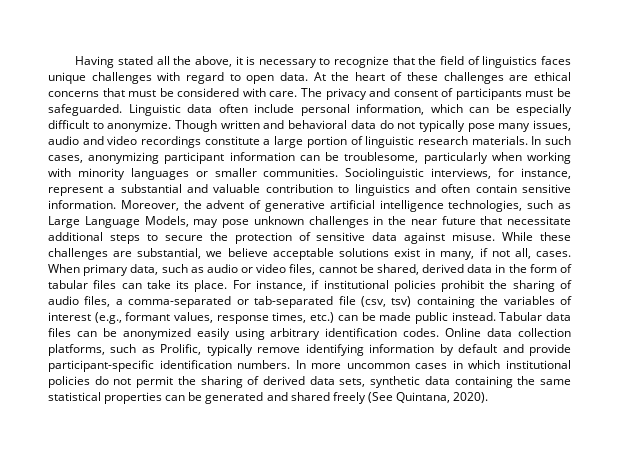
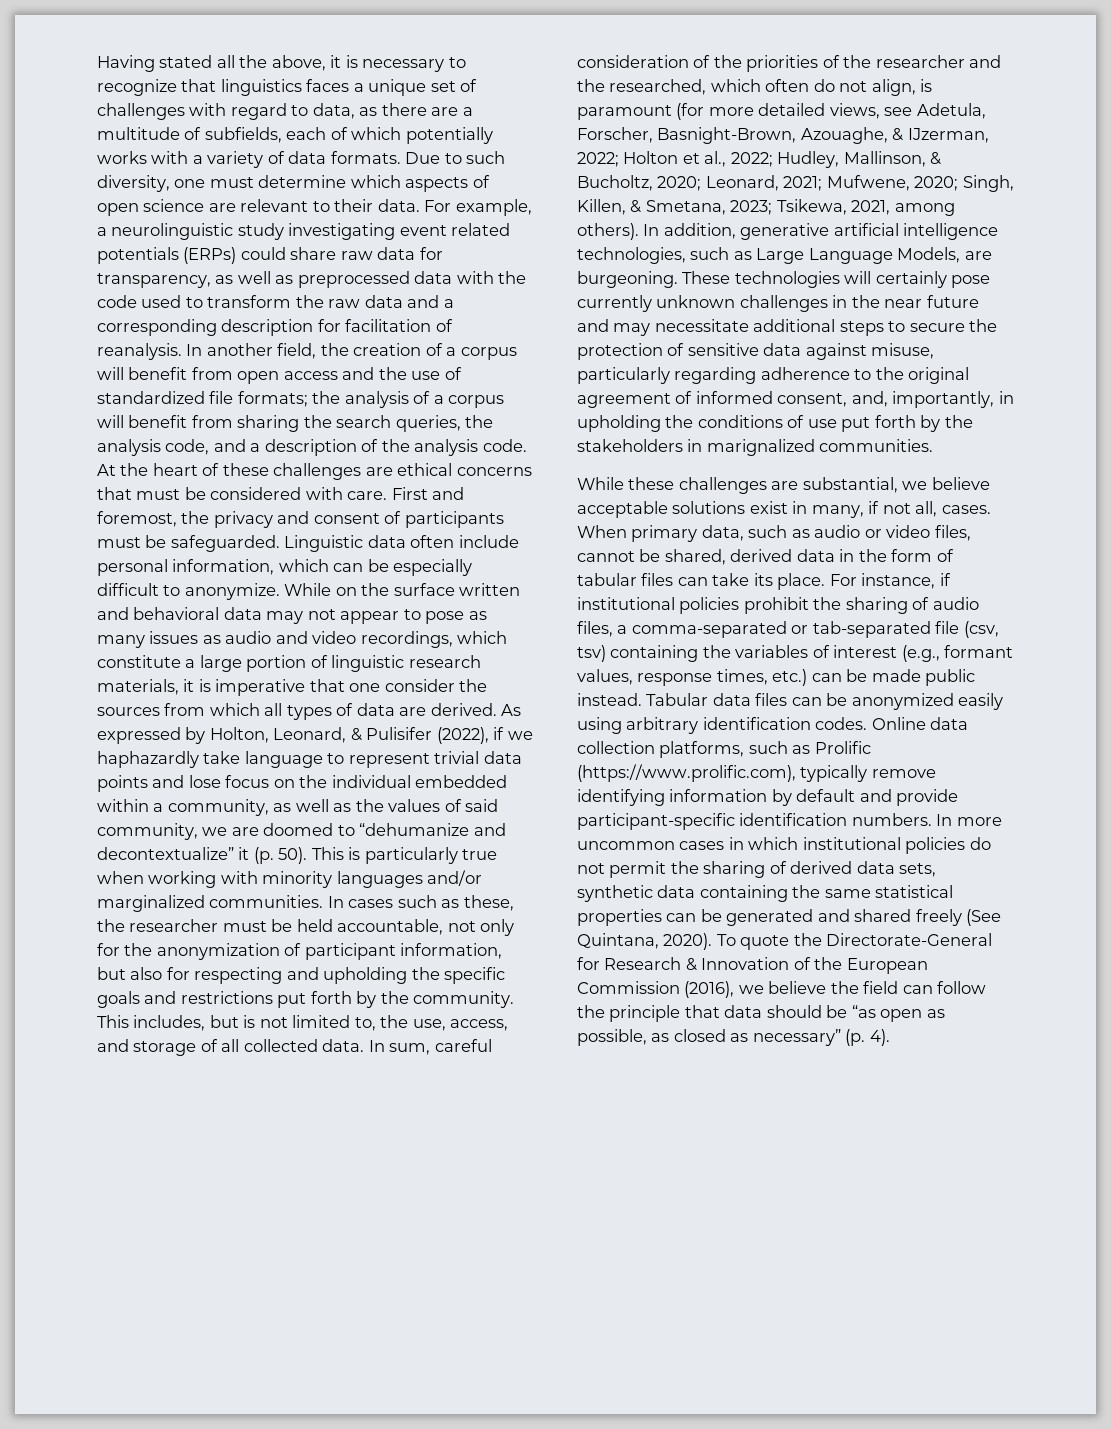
- Having stated all the above, it is necessary to recognize that the field of linguistics faces unique challenges with regard to open data.
+ Having stated all the above, it is necessary to recognize that linguistics faces a unique set of challenges with regard to data, as there are a multitude of subfields, each of which potentially works with a variety of data formats. Due to such diversity, one must determine which aspects of open science are relevant to their data. For example, a neurolinguistic study investigating event related potentials (ERPs) could share raw data for transparency, as well as preprocessed data with the code used to transform the raw data and a corresponding description for facilitation of reanalysis. In another field, the creation of a corpus will benefit from open access and the use of standardized file formats; the analysis of a corpus will benefit from sharing the search queries, the analysis code, and a description of the analysis code.
- The privacy and consent of participants must be safeguarded.
+ First and foremost, the privacy and consent of participants must be safeguarded.
- Though written and behavioral data do not typically pose many issues, audio and video recordings constitute a large portion of linguistic research materials. In such cases, anonymizing participant information can be troublesome, particularly when working with minority languages or smaller communities. Sociolinguistic interviews, for instance, represent a substantial and valuable contribution to linguistics and often contain sensitive information. Moreover, the advent of generative artificial intelligence technologies, such as Large Language Models, may pose unknown challenges in the near future that necessitate additional steps to secure the protection of sensitive data against misuse. While these challenges are substantial, we believe acceptable solutions exist in many, if not all, cases.
+ While on the surface written and behavioral data may not appear to pose as many issues as audio and video recordings, which constitute a large portion of linguistic research materials, it is imperative that one consider the sources from which all types of data are derived. As expressed by Holton, Leonard, & Pulisifer (2022), if we haphazardly take language to represent trivial data points and lose focus on the individual embedded within a community, as well as the values of said community, we are doomed to “dehumanize and decontextualize” it (p. 50). This is particularly true when working with minority languages and/or marginalized communities. In cases such as these, the researcher must be held accountable, not only for the anonymization of participant information, but also for respecting and upholding the specific goals and restrictions put forth by the community. This includes, but is not limited to, the use, access, and storage of all collected data. In sum, careful consideration of the priorities of the researcher and the researched, which often do not align, is paramount (for more detailed views, see Adetula, Forscher, Basnight-Brown, Azouaghe, & IJzerman, 2022; Holton et al., 2022; Hudley, Mallinson, & Bucholtz, 2020; Leonard, 2021; Mufwene, 2020; Singh, Killen, & Smetana, 2023; Tsikewa, 2021, among others). In addition, generative artificial intelligence technologies, such as Large Language Models, are burgeoning. These technologies will certainly pose currently unknown challenges in the near future and may necessitate additional steps to secure the protection of sensitive data against misuse, particularly regarding adherence to the original agreement of informed consent, and, importantly, in upholding the conditions of use put forth by the stakeholders in marignalized communities.
+ While these challenges are substantial, we believe acceptable solutions exist in many, if not all, cases.
- Online data collection platforms, such as Prolific, typically remove identifying information by default and provide participant-specific identification numbers.
+ Online data collection platforms, such as Prolific (https://www.prolific.com), typically remove identifying information by default and provide participant-specific identification numbers.
+ To quote the Directorate-General for Research & Innovation of the European Commission (2016), we believe the field can follow the principle that data should be “as open as possible, as closed as necessary” (p. 4).

